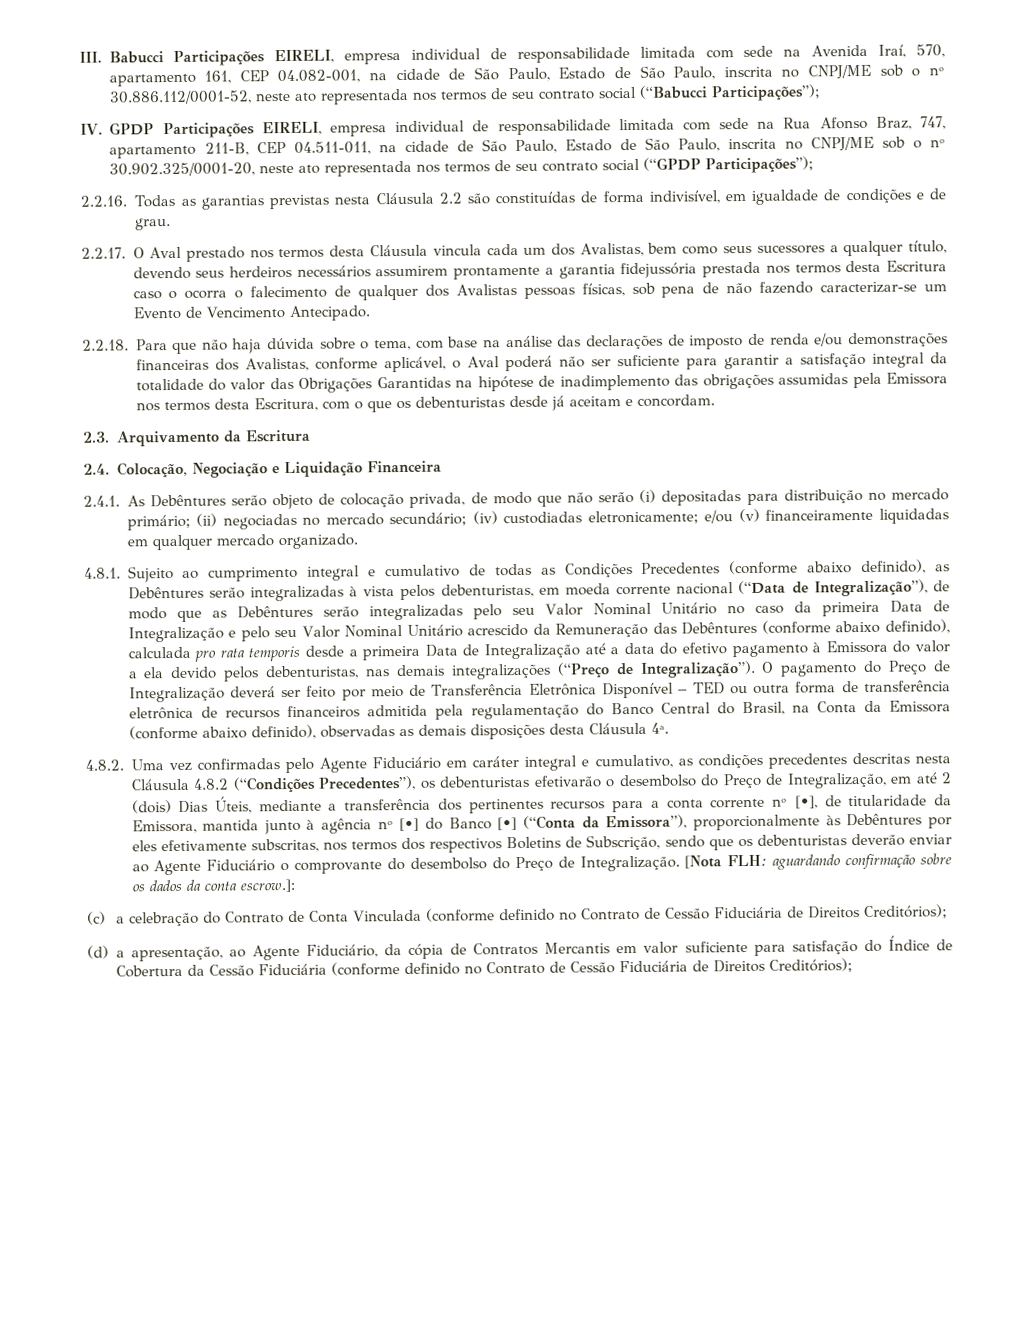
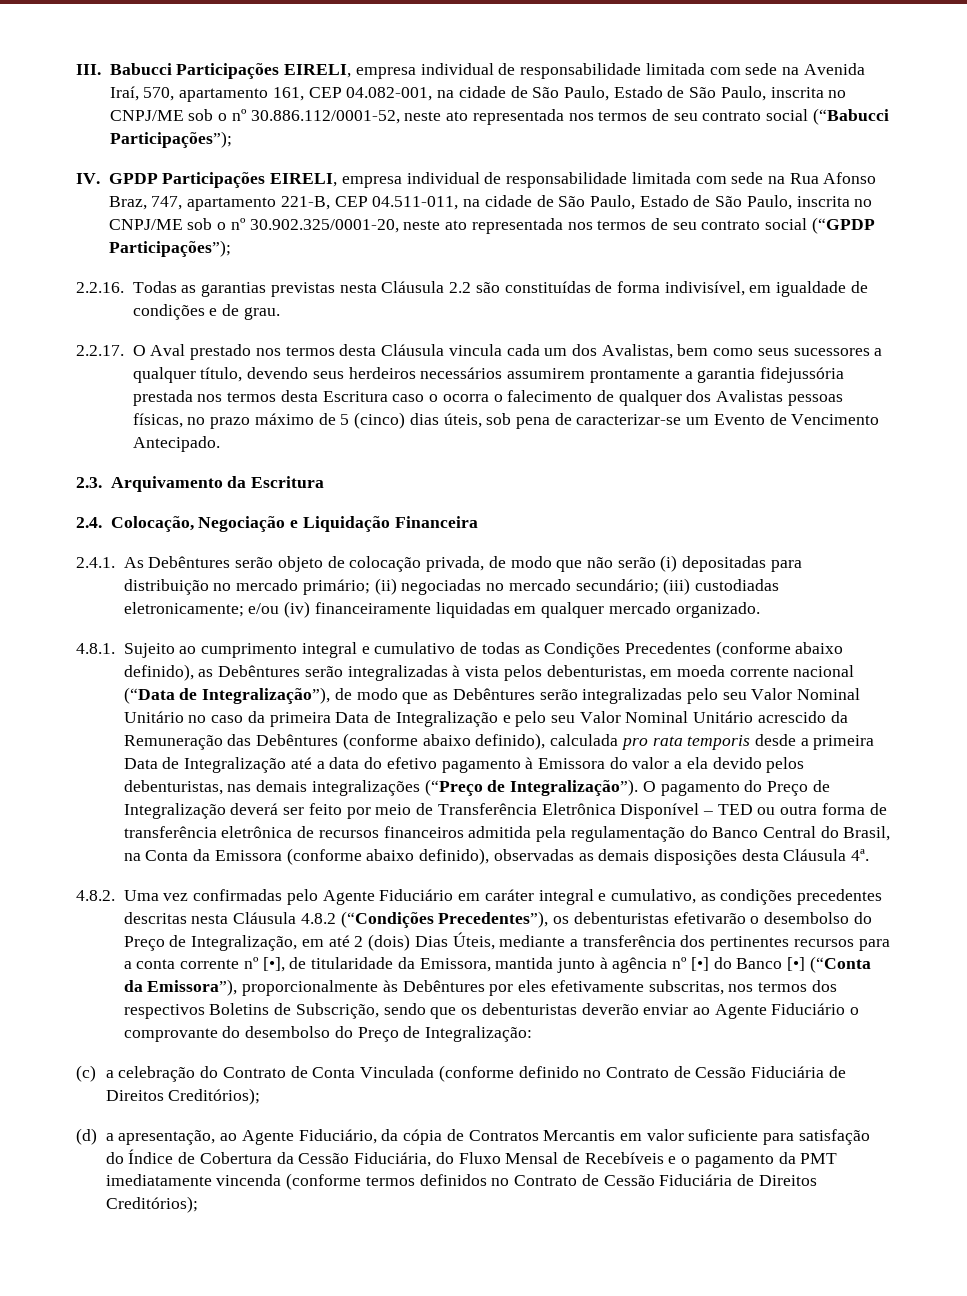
- IV. GPDP Participações EIRELI, empresa individual de responsabilidade limitada com sede na Rua Afonso Braz, 747, apartamento 211-B, CEP 04.511-011, na cidade de São Paulo, Estado de São Paulo, inscrita no CNPJ/ME sob o nº 30.902.325/0001-20, neste ato representada nos termos de seu contrato social (“GPDP Participações”);
+ IV. GPDP Participações EIRELI, empresa individual de responsabilidade limitada com sede na Rua Afonso Braz, 747, apartamento 221-B, CEP 04.511-011, na cidade de São Paulo, Estado de São Paulo, inscrita no CNPJ/ME sob o nº 30.902.325/0001-20, neste ato representada nos termos de seu contrato social (“GPDP Participações”);
- 2.2.17. O Aval prestado nos termos desta Cláusula vincula cada um dos Avalistas, bem como seus sucessores a qualquer título, devendo seus herdeiros necessários assumirem prontamente a garantia fidejussória prestada nos termos desta Escritura caso o ocorra o falecimento de qualquer dos Avalistas pessoas físicas, sob pena de não fazendo caracterizar-se um Evento de Vencimento Antecipado.
+ 2.2.17. O Aval prestado nos termos desta Cláusula vincula cada um dos Avalistas, bem como seus sucessores a qualquer título, devendo seus herdeiros necessários assumirem prontamente a garantia fidejussória prestada nos termos desta Escritura caso o ocorra o falecimento de qualquer dos Avalistas pessoas físicas, no prazo máximo de 5 (cinco) dias úteis, sob pena de caracterizar-se um Evento de Vencimento Antecipado.
- 2.2.18. Para que não haja dúvida sobre o tema, com base na análise das declarações de imposto de renda e/ou demonstrações financeiras dos Avalistas, conforme aplicável, o Aval poderá não ser suficiente para garantir a satisfação integral da totalidade do valor das Obrigações Garantidas na hipótese de inadimplemento das obrigações assumidas pela Emissora nos termos desta Escritura, com o que os debenturistas desde já aceitam e concordam.
- 2.4.1. As Debêntures serão objeto de colocação privada, de modo que não serão (i) depositadas para distribuição no mercado primário; (ii) negociadas no mercado secundário; (iv) custodiadas eletronicamente; e/ou (v) financeiramente liquidadas em qualquer mercado organizado.
+ 2.4.1. As Debêntures serão objeto de colocação privada, de modo que não serão (i) depositadas para distribuição no mercado primário; (ii) negociadas no mercado secundário; (iii) custodiadas eletronicamente; e/ou (iv) financeiramente liquidadas em qualquer mercado organizado.
- 4.8.2. Uma vez confirmadas pelo Agente Fiduciário em caráter integral e cumulativo, as condições precedentes descritas nesta Cláusula 4.8.2 (“Condições Precedentes”), os debenturistas efetivarão o desembolso do Preço de Integralização, em até 2 (dois) Dias Úteis, mediante a transferência dos pertinentes recursos para a conta corrente nº [•], de titularidade da Emissora, mantida junto à agência nº [•] do Banco [•] (“Conta da Emissora”), proporcionalmente às Debêntures por eles efetivamente subscritas, nos termos dos respectivos Boletins de Subscrição, sendo que os debenturistas deverão enviar ao Agente Fiduciário o comprovante do desembolso do Preço de Integralização. [Nota FLH: aguardando confirmação sobre os dados da conta escrow.]:
+ 4.8.2. Uma vez confirmadas pelo Agente Fiduciário em caráter integral e cumulativo, as condições precedentes descritas nesta Cláusula 4.8.2 (“Condições Precedentes”), os debenturistas efetivarão o desembolso do Preço de Integralização, em até 2 (dois) Dias Úteis, mediante a transferência dos pertinentes recursos para a conta corrente nº [•], de titularidade da Emissora, mantida junto à agência nº [•] do Banco [•] (“Conta da Emissora”), proporcionalmente às Debêntures por eles efetivamente subscritas, nos termos dos respectivos Boletins de Subscrição, sendo que os debenturistas deverão enviar ao Agente Fiduciário o comprovante do desembolso do Preço de Integralização:
- (d) a apresentação, ao Agente Fiduciário, da cópia de Contratos Mercantis em valor suficiente para satisfação do Índice de Cobertura da Cessão Fiduciária (conforme definido no Contrato de Cessão Fiduciária de Direitos Creditórios);
+ (d) a apresentação, ao Agente Fiduciário, da cópia de Contratos Mercantis em valor suficiente para satisfação do Índice de Cobertura da Cessão Fiduciária, do Fluxo Mensal de Recebíveis e o pagamento da PMT imediatamente vincenda (conforme termos definidos no Contrato de Cessão Fiduciária de Direitos Creditórios);

